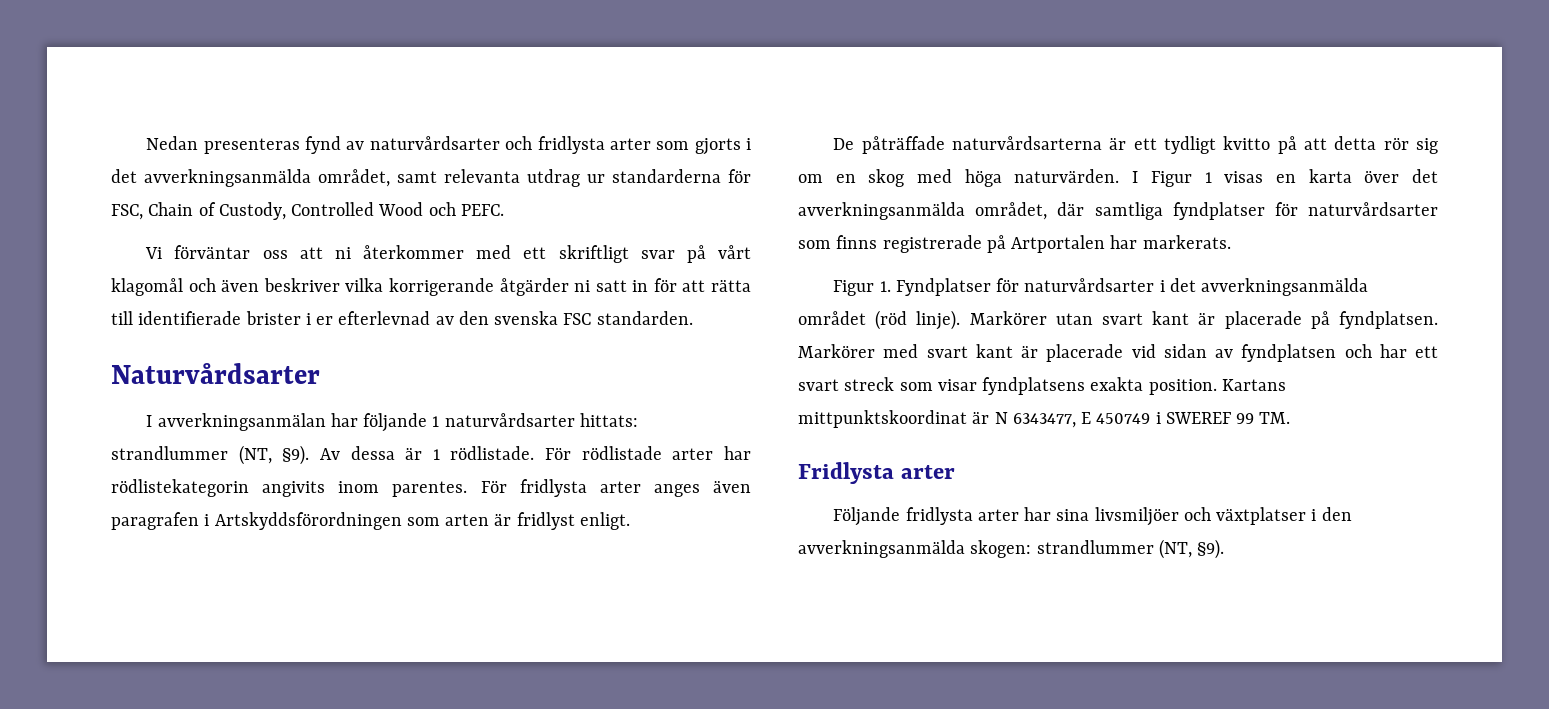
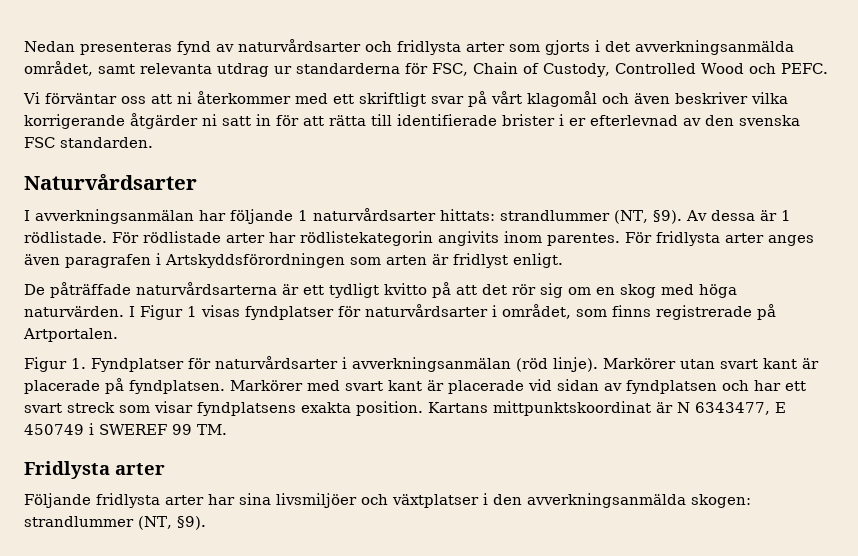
- De påträffade naturvårdsarterna är ett tydligt kvitto på att detta rör sig om en skog med höga naturvärden.
+ De påträffade naturvårdsarterna är ett tydligt kvitto på att det rör sig om en skog med höga naturvärden.
- I Figur 1 visas en karta över det avverkningsanmälda området, där samtliga fyndplatser för naturvårdsarter som finns registrerade på Artportalen har markerats.
+ I Figur 1 visas fyndplatser för naturvårdsarter i området, som finns registrerade på Artportalen.
- Figur 1. Fyndplatser för naturvårdsarter i det avverkningsanmälda området (röd linje).
+ Figur 1. Fyndplatser för naturvårdsarter i avverkningsanmälan (röd linje).

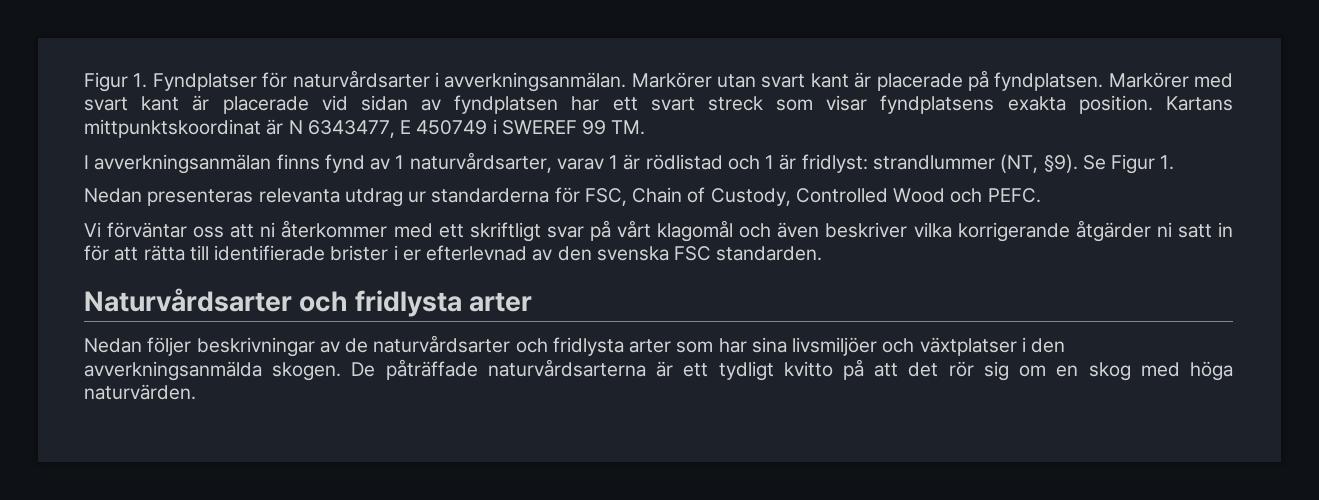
- Nedan presenteras fynd av naturvårdsarter och fridlysta arter som gjorts i det avverkningsanmälda området, samt relevanta utdrag ur standarderna för FSC, Chain of Custody, Controlled Wood och PEFC.
+ Figur 1. Fyndplatser för naturvårdsarter i avverkningsanmälan. Markörer utan svart kant är placerade på fyndplatsen. Markörer med svart kant är placerade vid sidan av fyndplatsen har ett svart streck som visar fyndplatsens exakta position. Kartans mittpunktskoordinat är N 6343477, E 450749 i SWEREF 99 TM.
+ I avverkningsanmälan finns fynd av 1 naturvårdsarter, varav 1 är rödlistad och 1 är fridlyst: strandlummer (NT, §9). Se Figur 1.
+ Nedan presenteras relevanta utdrag ur standarderna för FSC, Chain of Custody, Controlled Wood och PEFC.
- Naturvårdsarter
- I avverkningsanmälan har följande 1 naturvårdsarter hittats: strandlummer (NT, §9). Av dessa är 1 rödlistade. För rödlistade arter har rödlistekategorin angivits inom parentes. För fridlysta arter anges även paragrafen i Artskyddsförordningen som arten är fridlyst enligt.
- De påträffade naturvårdsarterna är ett tydligt kvitto på att det rör sig om en skog med höga naturvärden. I Figur 1 visas fyndplatser för naturvårdsarter i området, som finns registrerade på Artportalen.
- Figur 1. Fyndplatser för naturvårdsarter i avverkningsanmälan (röd linje). Markörer utan svart kant är placerade på fyndplatsen. Markörer med svart kant är placerade vid sidan av fyndplatsen och har ett svart streck som visar fyndplatsens exakta position. Kartans mittpunktskoordinat är N 6343477, E 450749 i SWEREF 99 TM.
- Fridlysta arter
- Följande fridlysta arter har sina livsmiljöer och växtplatser i den avverkningsanmälda skogen: strandlummer (NT, §9).
+ Naturvårdsarter och fridlysta arter
+ Nedan följer beskrivningar av de naturvårdsarter och fridlysta arter som har sina livsmiljöer och växtplatser i den avverkningsanmälda skogen. De påträffade naturvårdsarterna är ett tydligt kvitto på att det rör sig om en skog med höga naturvärden.

